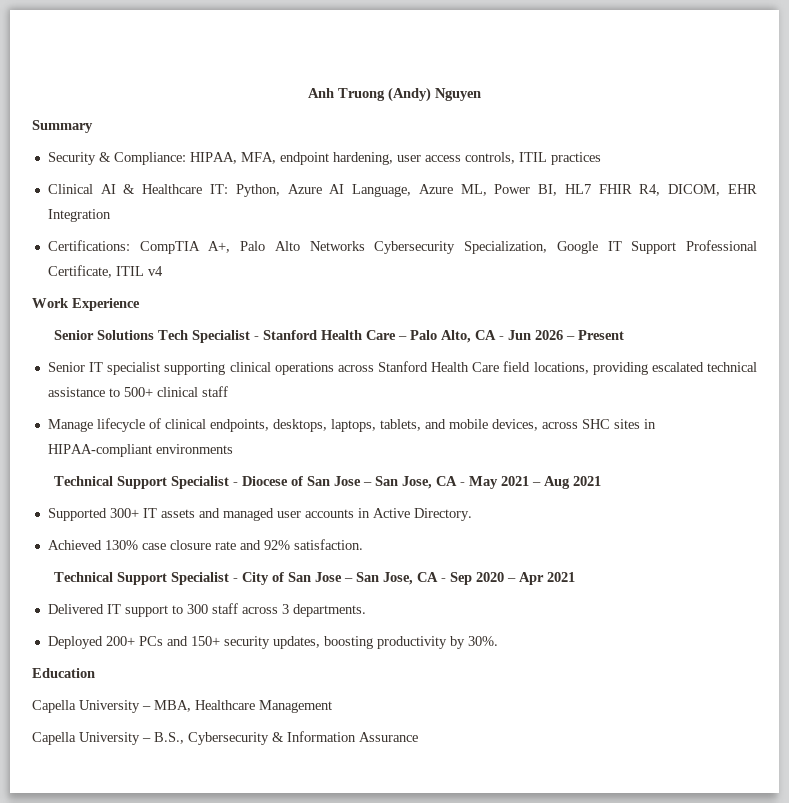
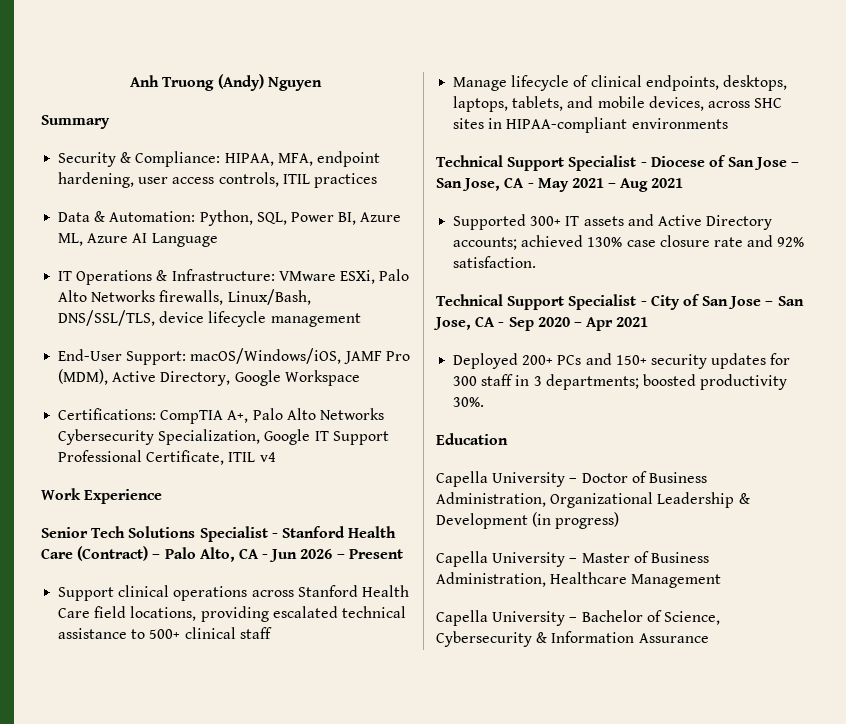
- Clinical AI & Healthcare IT: Python, Azure AI Language, Azure ML, Power BI, HL7 FHIR R4, DICOM, EHR Integration
+ Data & Automation: Python, SQL, Power BI, Azure ML, Azure AI Language
+ IT Operations & Infrastructure: VMware ESXi, Palo Alto Networks firewalls, Linux/Bash, DNS/SSL/TLS, device lifecycle management
+ End-User Support: macOS/Windows/iOS, JAMF Pro (MDM), Active Directory, Google Workspace
- Senior Solutions Tech Specialist - Stanford Health Care – Palo Alto, CA - Jun 2026 – Present
+ Senior Tech Solutions Specialist - Stanford Health Care (Contract) – Palo Alto, CA - Jun 2026 – Present
- Senior IT specialist supporting clinical operations across Stanford Health Care field locations, providing escalated technical assistance to 500+ clinical staff
+ Support clinical operations across Stanford Health Care field locations, providing escalated technical assistance to 500+ clinical staff
- Supported 300+ IT assets and managed user accounts in Active Directory.
- Achieved 130% case closure rate and 92% satisfaction.
+ Supported 300+ IT assets and Active Directory accounts; achieved 130% case closure rate and 92% satisfaction.
- Delivered IT support to 300 staff across 3 departments.
- Deployed 200+ PCs and 150+ security updates, boosting productivity by 30%.
+ Deployed 200+ PCs and 150+ security updates for 300 staff in 3 departments; boosted productivity 30%.
- Capella University – MBA, Healthcare Management
+ Capella University – Doctor of Business Administration, Organizational Leadership & Development (in progress)
+ Capella University – Master of Business Administration, Healthcare Management
- Capella University – B.S., Cybersecurity & Information Assurance
+ Capella University – Bachelor of Science, Cybersecurity & Information Assurance

